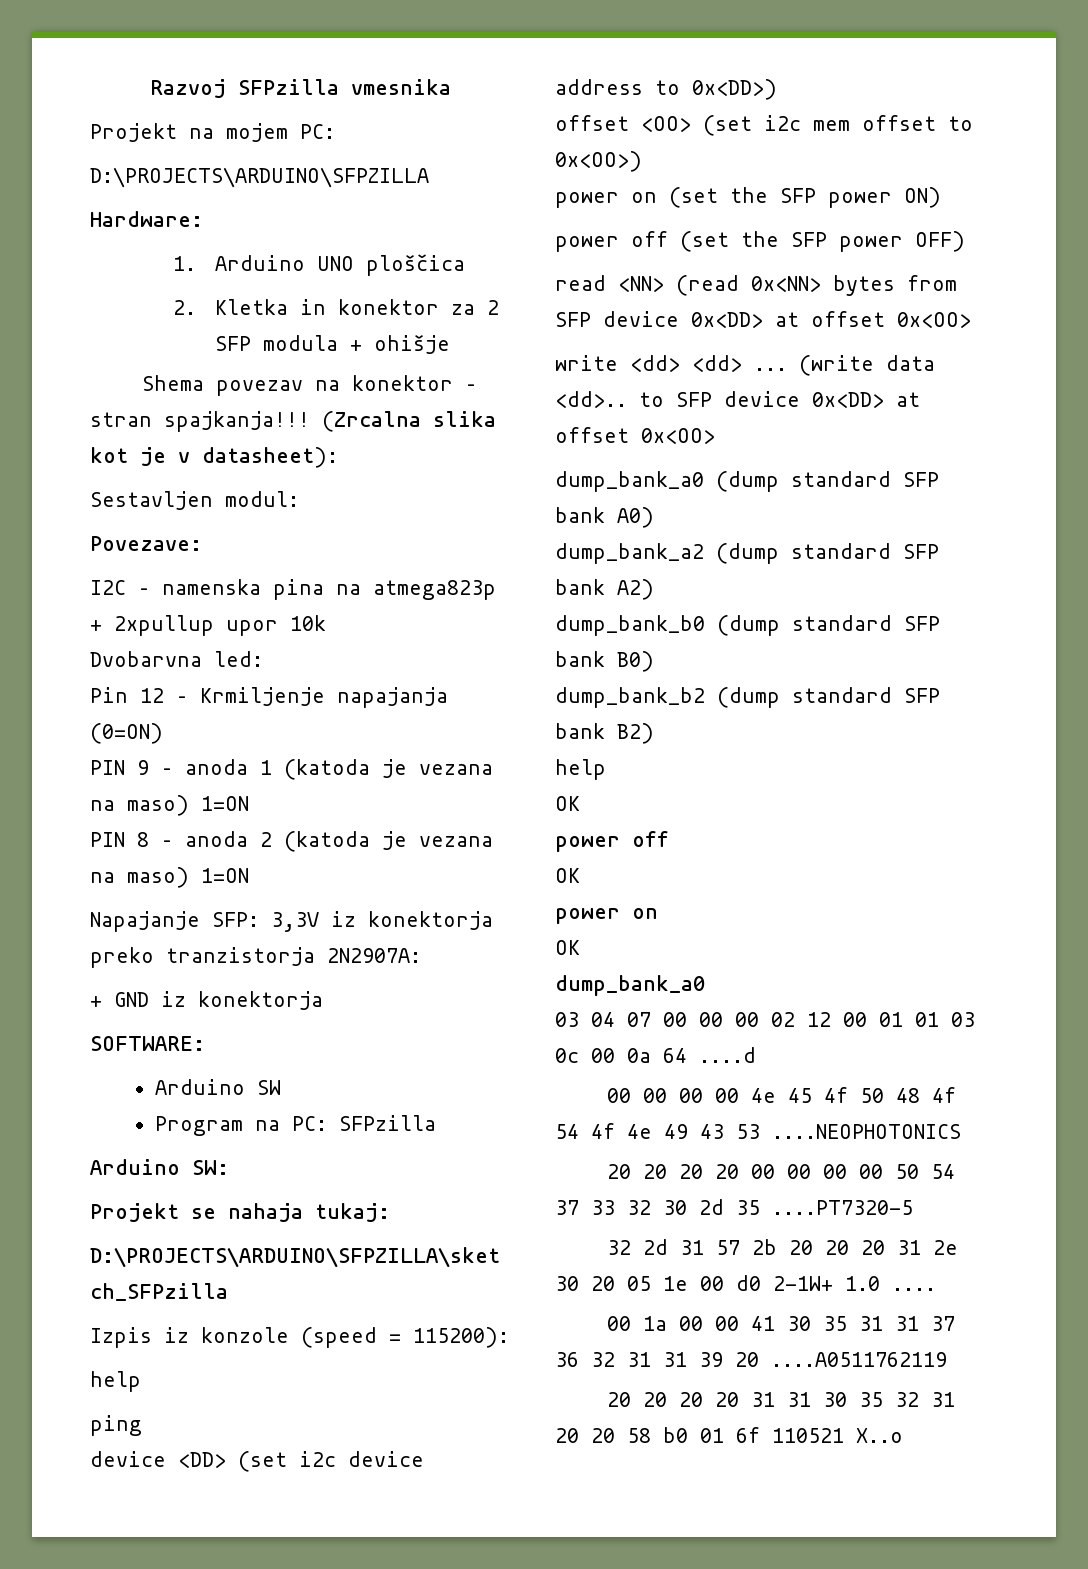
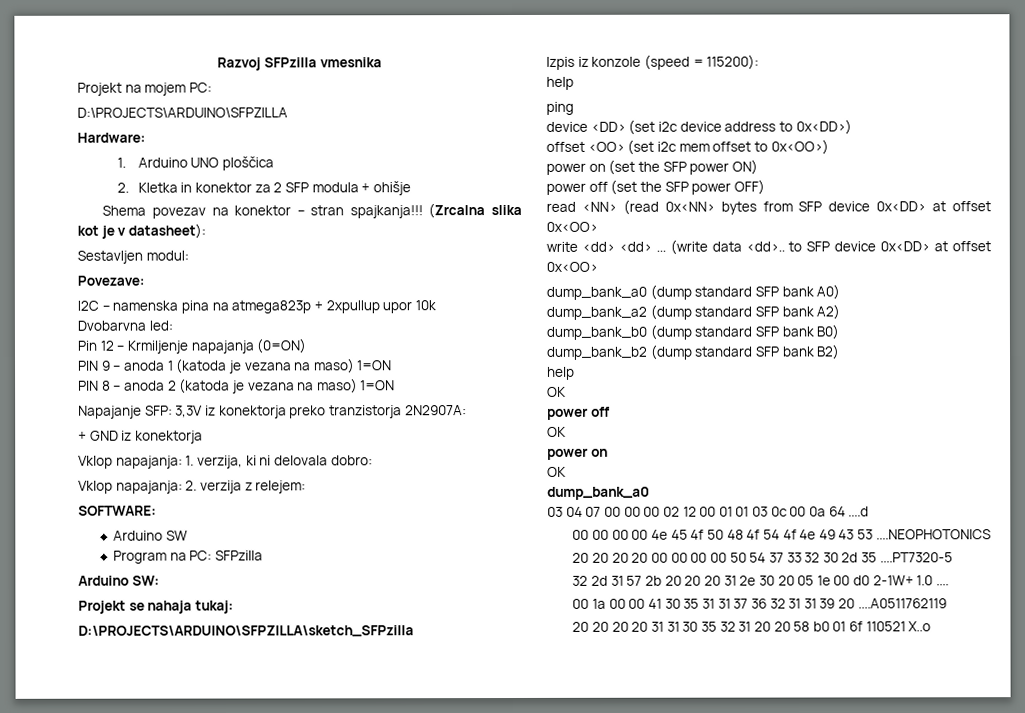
+ Vklop napajanja: 1. verzija, ki ni delovala dobro:
+ Vklop napajanja: 2. verzija z relejem:

